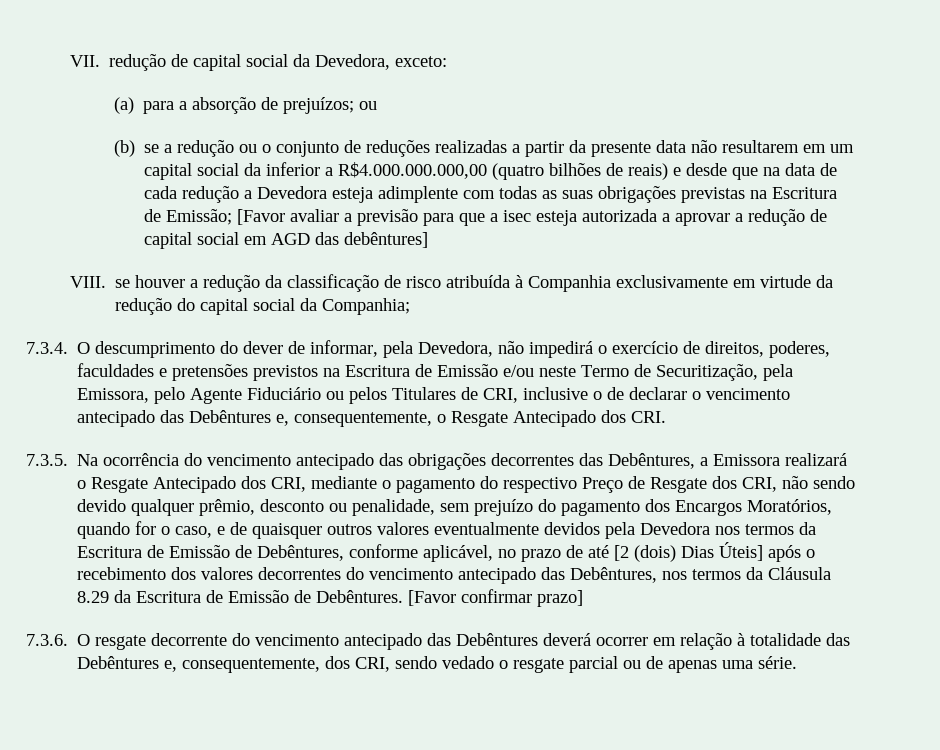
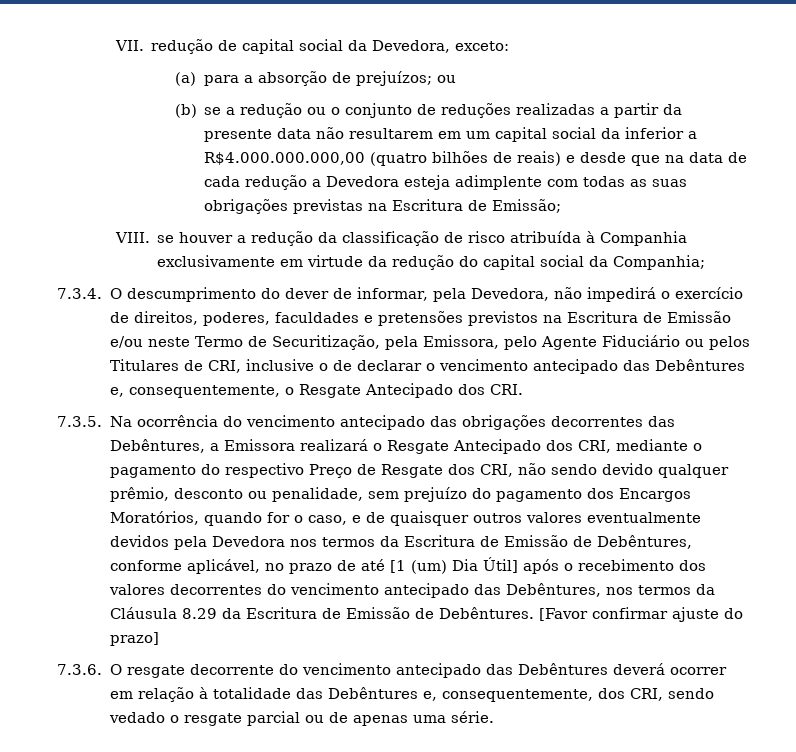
- (b) se a redução ou o conjunto de reduções realizadas a partir da presente data não resultarem em um capital social da inferior a R$4.000.000.000,00 (quatro bilhões de reais) e desde que na data de cada redução a Devedora esteja adimplente com todas as suas obrigações previstas na Escritura de Emissão; [Favor avaliar a previsão para que a isec esteja autorizada a aprovar a redução de capital social em AGD das debêntures]
+ (b) se a redução ou o conjunto de reduções realizadas a partir da presente data não resultarem em um capital social da inferior a R$4.000.000.000,00 (quatro bilhões de reais) e desde que na data de cada redução a Devedora esteja adimplente com todas as suas obrigações previstas na Escritura de Emissão;
- 7.3.5. Na ocorrência do vencimento antecipado das obrigações decorrentes das Debêntures, a Emissora realizará o Resgate Antecipado dos CRI, mediante o pagamento do respectivo Preço de Resgate dos CRI, não sendo devido qualquer prêmio, desconto ou penalidade, sem prejuízo do pagamento dos Encargos Moratórios, quando for o caso, e de quaisquer outros valores eventualmente devidos pela Devedora nos termos da Escritura de Emissão de Debêntures, conforme aplicável, no prazo de até [2 (dois) Dias Úteis] após o recebimento dos valores decorrentes do vencimento antecipado das Debêntures, nos termos da Cláusula 8.29 da Escritura de Emissão de Debêntures.
+ 7.3.5. Na ocorrência do vencimento antecipado das obrigações decorrentes das Debêntures, a Emissora realizará o Resgate Antecipado dos CRI, mediante o pagamento do respectivo Preço de Resgate dos CRI, não sendo devido qualquer prêmio, desconto ou penalidade, sem prejuízo do pagamento dos Encargos Moratórios, quando for o caso, e de quaisquer outros valores eventualmente devidos pela Devedora nos termos da Escritura de Emissão de Debêntures, conforme aplicável, no prazo de até [1 (um) Dia Útil] após o recebimento dos valores decorrentes do vencimento antecipado das Debêntures, nos termos da Cláusula 8.29 da Escritura de Emissão de Debêntures.
- [Favor confirmar prazo]
+ [Favor confirmar ajuste do prazo]

